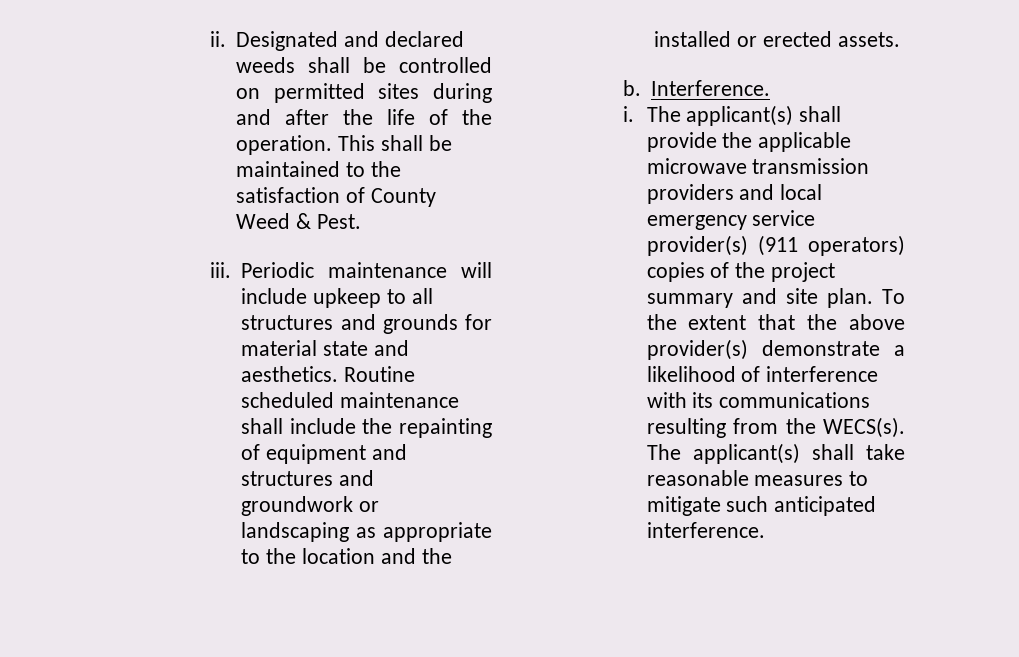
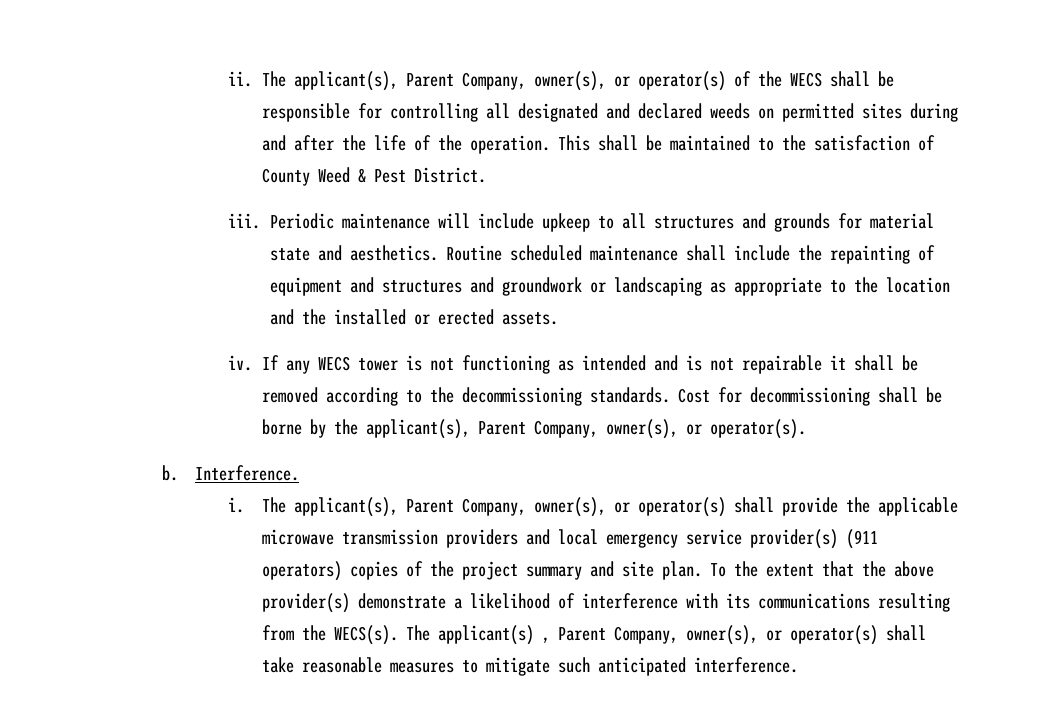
- Designated and declared weeds shall be controlled on permitted sites during and after the life of the operation.
+ The applicant(s), Parent Company, owner(s), or operator(s) of the WECS shall be responsible for controlling all designated and declared weeds on permitted sites during and after the life of the operation.
- This shall be maintained to the satisfaction of County Weed & Pest.
+ This shall be maintained to the satisfaction of County Weed & Pest District.
+ iv. If any WECS tower is not functioning as intended and is not repairable it shall be removed according to the decommissioning standards. Cost for decommissioning shall be borne by the applicant(s), Parent Company, owner(s), or operator(s).
  b. Interference.
- i. The applicant(s) shall provide the applicable microwave transmission providers and local emergency service provider(s) (911 operators) copies of the project summary and site plan.
+ i. The applicant(s), Parent Company, owner(s), or operator(s) shall provide the applicable microwave transmission providers and local emergency service provider(s) (911 operators) copies of the project summary and site plan.
- The applicant(s) shall take reasonable measures to mitigate such anticipated interference.
+ The applicant(s) , Parent Company, owner(s), or operator(s) shall take reasonable measures to mitigate such anticipated interference.

